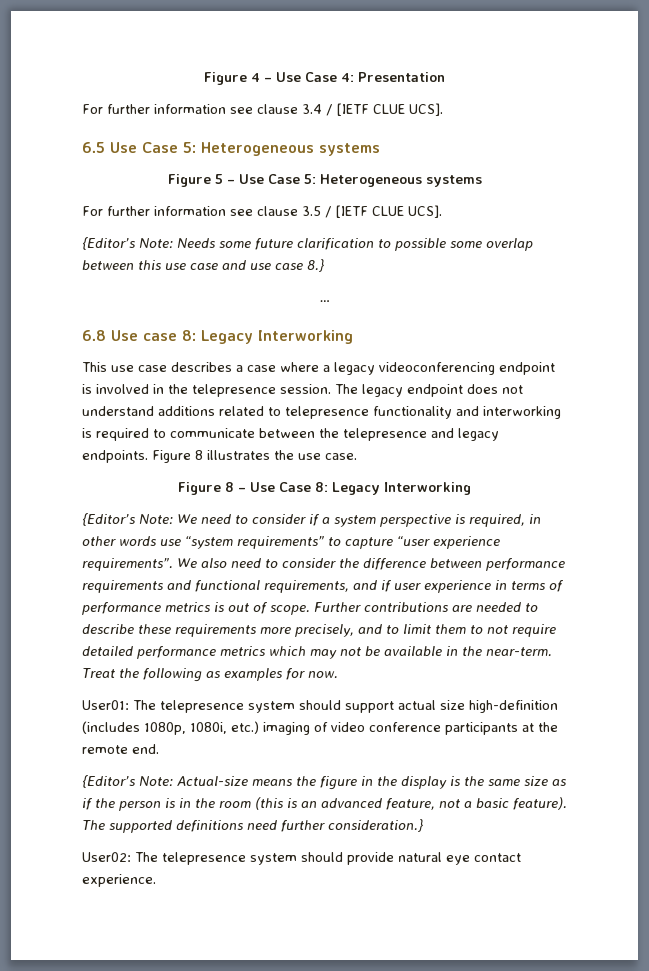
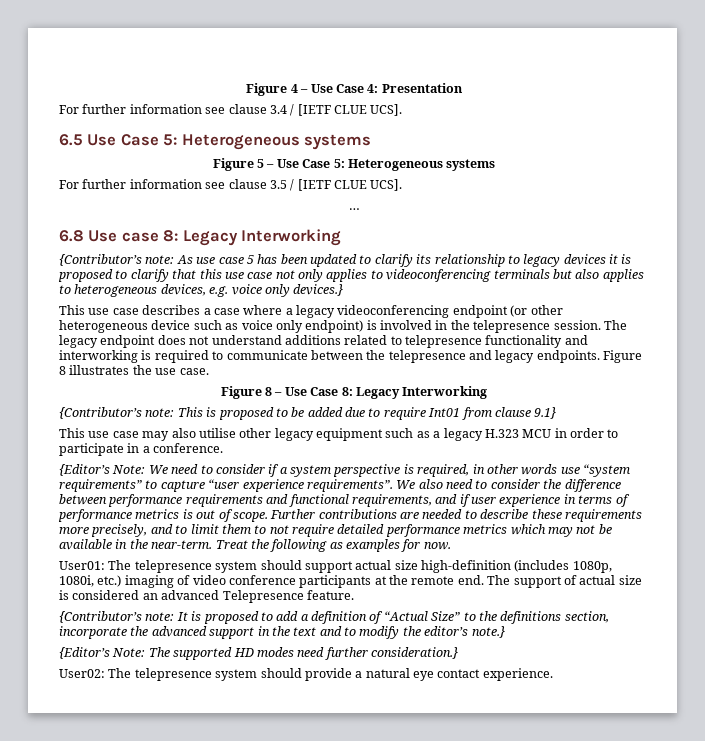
- {Editor’s Note: Needs some future clarification to possible some overlap between this use case and use case 8.}
+ {Contributor’s note: As use case 5 has been updated to clarify its relationship to legacy devices it is proposed to clarify that this use case not only applies to videoconferencing terminals but also applies to heterogeneous devices, e.g. voice only devices.}
- This use case describes a case where a legacy videoconferencing endpoint is involved in the telepresence session.
+ This use case describes a case where a legacy videoconferencing endpoint (or other heterogeneous device such as voice only endpoint) is involved in the telepresence session.
+ {Contributor’s note: This is proposed to be added due to require Int01 from clause 9.1}
+ This use case may also utilise other legacy equipment such as a legacy H.323 MCU in order to participate in a conference.
- User01: The telepresence system should support actual size high-definition (includes 1080p, 1080i, etc.) imaging of video conference participants at the remote end.
- {Editor’s Note: Actual-size means the figure in the display is the same size as if the person is in the room (this is an advanced feature, not a basic feature). The supported definitions need further consideration.}
+ User01: The telepresence system should support actual size high-definition (includes 1080p, 1080i, etc.) imaging of video conference participants at the remote end. The support of actual size is considered an advanced Telepresence feature.
+ {Contributor’s note: It is proposed to add a definition of “Actual Size” to the definitions section, incorporate the advanced support in the text and to modify the editor’s note.}
+ {Editor’s Note: The supported HD modes need further consideration.}
- User02: The telepresence system should provide natural eye contact experience.
+ User02: The telepresence system should provide a natural eye contact experience.

